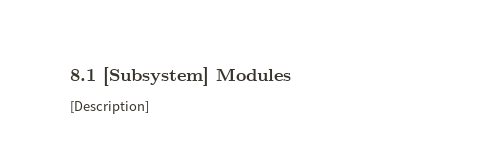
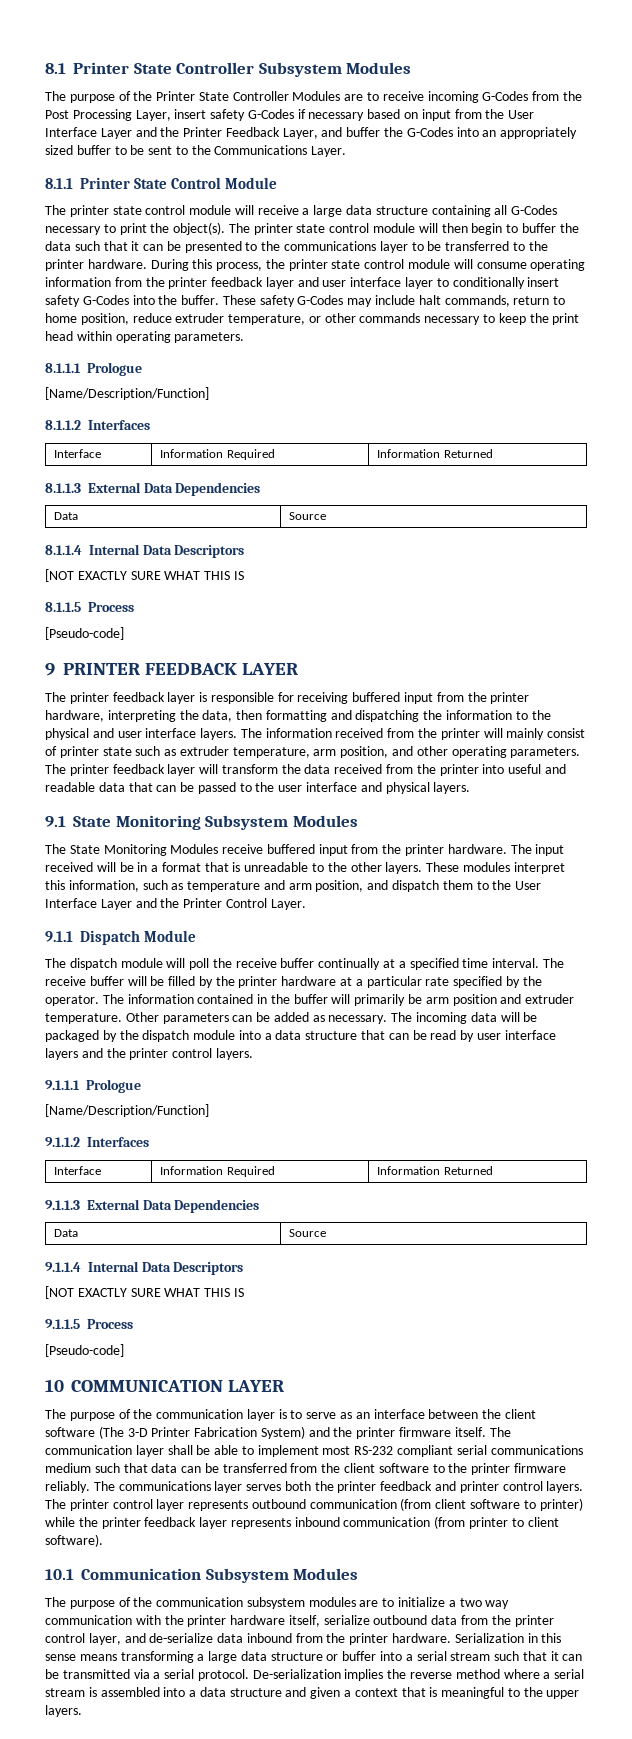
- 8.1 [Subsystem] Modules
- [Description]
+ 8.1 Printer State Controller Subsystem Modules
+ The purpose of the Printer State Controller Modules are to receive incoming G-Codes from the Post Processing Layer, insert safety G-Codes if necessary based on input from the User Interface Layer and the Printer Feedback Layer, and buffer the G-Codes into an appropriately sized buffer to be sent to the Communications Layer.
+ 8.1.1 Printer State Control Module
+ The printer state control module will receive a large data structure containing all G-Codes necessary to print the object(s). The printer state control module will then begin to buffer the data such that it can be presented to the communications layer to be transferred to the printer hardware. During this process, the printer state control module will consume operating information from the printer feedback layer and user interface layer to conditionally insert safety G-Codes into the buffer. These safety G-Codes may include halt commands, return to home position, reduce extruder temperature, or other commands necessary to keep the print head within operating parameters.
+ 8.1.1.1 Prologue
+ [Name/Description/Function]
+ 8.1.1.2 Interfaces
+ Interface | Information Required | Information Returned
+ 8.1.1.3 External Data Dependencies
+ Data | Source
+ 8.1.1.4 Internal Data Descriptors
+ [NOT EXACTLY SURE WHAT THIS IS
+ 8.1.1.5 Process
+ [Pseudo-code]
+ 9 PRINTER FEEDBACK LAYER
+ The printer feedback layer is responsible for receiving buffered input from the printer hardware, interpreting the data, then formatting and dispatching the information to the physical and user interface layers. The information received from the printer will mainly consist of printer state such as extruder temperature, arm position, and other operating parameters. The printer feedback layer will transform the data received from the printer into useful and readable data that can be passed to the user interface and physical layers.
+ 9.1 State Monitoring Subsystem Modules
+ The State Monitoring Modules receive buffered input from the printer hardware. The input received will be in a format that is unreadable to the other layers. These modules interpret this information, such as temperature and arm position, and dispatch them to the User Interface Layer and the Printer Control Layer.
+ 9.1.1 Dispatch Module
+ The dispatch module will poll the receive buffer continually at a specified time interval. The receive buffer will be filled by the printer hardware at a particular rate specified by the operator. The information contained in the buffer will primarily be arm position and extruder temperature. Other parameters can be added as necessary. The incoming data will be packaged by the dispatch module into a data structure that can be read by user interface layers and the printer control layers.
+ 9.1.1.1 Prologue
+ [Name/Description/Function]
+ 9.1.1.2 Interfaces
+ Interface | Information Required | Information Returned
+ 9.1.1.3 External Data Dependencies
+ Data | Source
+ 9.1.1.4 Internal Data Descriptors
+ [NOT EXACTLY SURE WHAT THIS IS
+ 9.1.1.5 Process
+ [Pseudo-code]
+ 10 COMMUNICATION LAYER
+ The purpose of the communication layer is to serve as an interface between the client software (The 3-D Printer Fabrication System) and the printer firmware itself. The communication layer shall be able to implement most RS-232 compliant serial communications medium such that data can be transferred from the client software to the printer firmware reliably. The communications layer serves both the printer feedback and printer control layers. The printer control layer represents outbound communication (from client software to printer) while the printer feedback layer represents inbound communication (from printer to client software).
+ 10.1 Communication Subsystem Modules
+ The purpose of the communication subsystem modules are to initialize a two way communication with the printer hardware itself, serialize outbound data from the printer control layer, and de-serialize data inbound from the printer hardware. Serialization in this sense means transforming a large data structure or buffer into a serial stream such that it can be transmitted via a serial protocol. De-serialization implies the reverse method where a serial stream is assembled into a data structure and given a context that is meaningful to the upper layers.

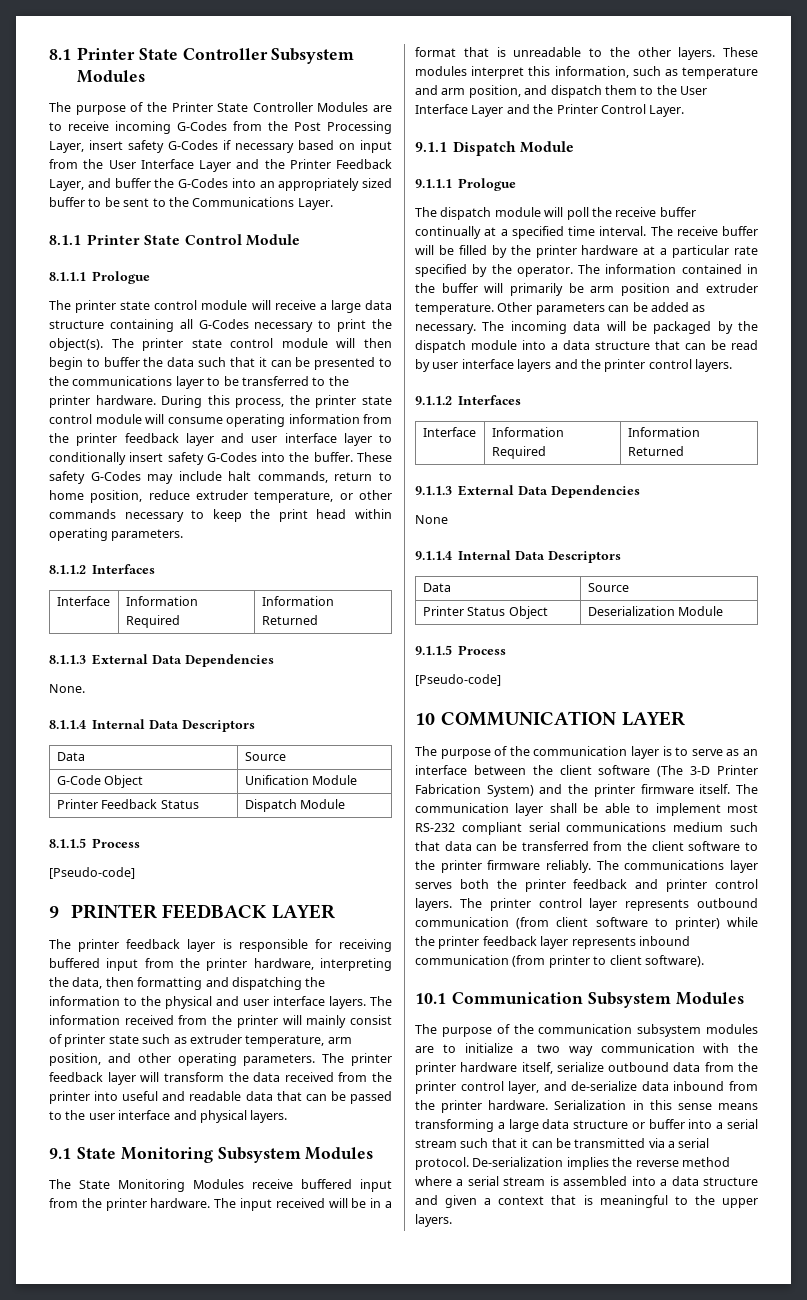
+ 8.1.1.1 Prologue
- 8.1.1.1 Prologue
- [Name/Description/Function]
  8.1.1.3 External Data Dependencies
- Data | Source
+ None.
  8.1.1.4 Internal Data Descriptors
- [NOT EXACTLY SURE WHAT THIS IS
+ Data | Source
+ G-Code Object | Unification Module
+ Printer Feedback Status | Dispatch Module
+ 9.1.1.1 Prologue
- 9.1.1.1 Prologue
- [Name/Description/Function]
  9.1.1.3 External Data Dependencies
- Data | Source
+ None
  9.1.1.4 Internal Data Descriptors
- [NOT EXACTLY SURE WHAT THIS IS
+ Data | Source
+ Printer Status Object | Deserialization Module

